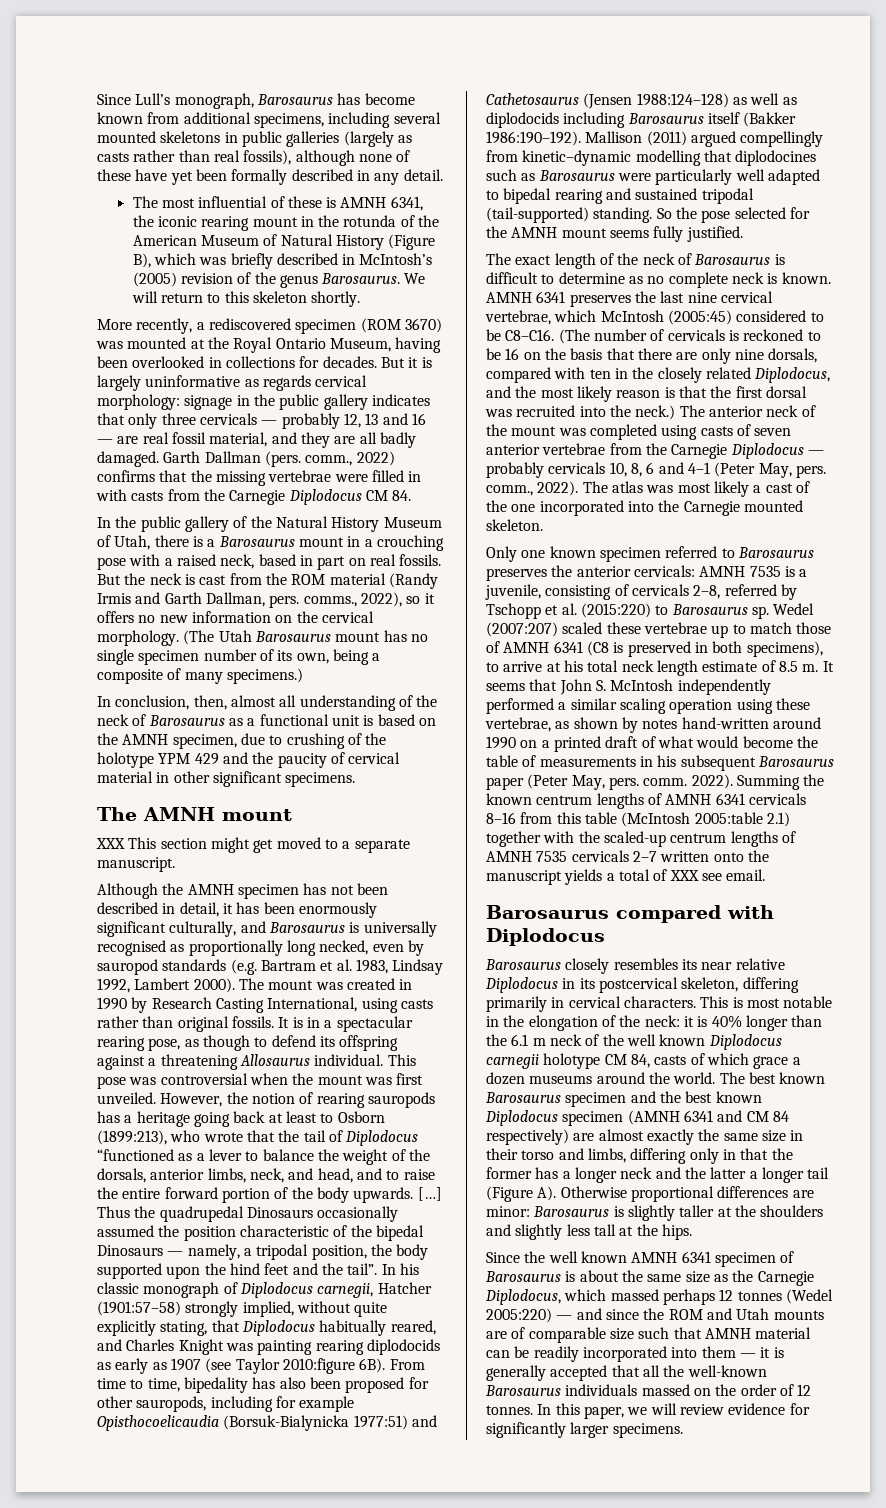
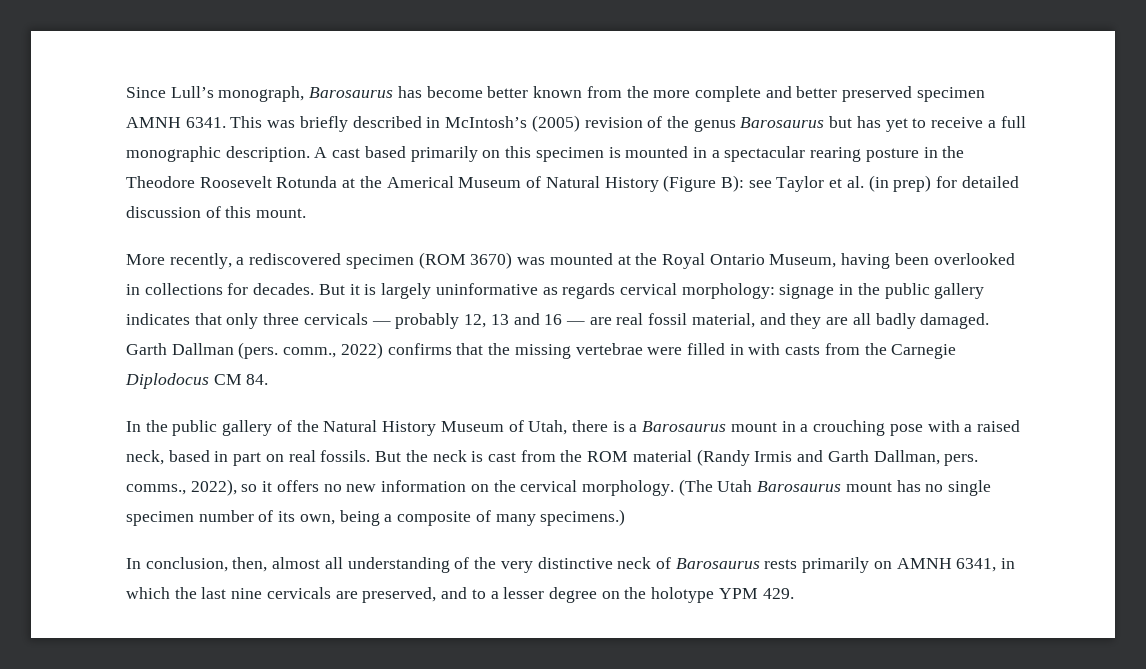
- Since Lull’s monograph, Barosaurus has become known from additional specimens, including several mounted skeletons in public galleries (largely as casts rather than real fossils), although none of these have yet been formally described in any detail.
- The most influential of these is AMNH 6341, the iconic rearing mount in the rotunda of the American Museum of Natural History (Figure B), which was briefly described in McIntosh’s (2005) revision of the genus Barosaurus. We will return to this skeleton shortly.
+ Since Lull’s monograph, Barosaurus has become better known from the more complete and better preserved specimen AMNH 6341. This was briefly described in McIntosh’s (2005) revision of the genus Barosaurus but has yet to receive a full monographic description. A cast based primarily on this specimen is mounted in a spectacular rearing posture in the Theodore Roosevelt Rotunda at the Americal Museum of Natural History (Figure B): see Taylor et al. (in prep) for detailed discussion of this mount.
- In conclusion, then, almost all understanding of the neck of Barosaurus as a functional unit is based on the AMNH specimen, due to crushing of the holotype YPM 429 and the paucity of cervical material in other significant specimens.
- The AMNH mount
- XXX This section might get moved to a separate manuscript.
- Although the AMNH specimen has not been described in detail, it has been enormously significant culturally, and Barosaurus is universally recognised as proportionally long necked, even by sauropod standards (e.g. Bartram et al. 1983, Lindsay 1992, Lambert 2000). The mount was created in 1990 by Research Casting International, using casts rather than original fossils. It is in a spectacular rearing pose, as though to defend its offspring against a threatening Allosaurus individual. This pose was controversial when the mount was first unveiled. However, the notion of rearing sauropods has a heritage going back at least to Osborn (1899:213), who wrote that the tail of Diplodocus “functioned as a lever to balance the weight of the dorsals, anterior limbs, neck, and head, and to raise the entire forward portion of the body upwards. […] Thus the quadrupedal Dinosaurs occasionally assumed the position characteristic of the bipedal Dinosaurs — namely, a tripodal position, the body supported upon the hind feet and the tail”. In his classic monograph of Diplodocus carnegii, Hatcher (1901:57–58) strongly implied, without quite explicitly stating, that Diplodocus habitually reared, and Charles Knight was painting rearing diplodocids as early as 1907 (see Taylor 2010:figure 6B). From time to time, bipedality has also been proposed for other sauropods, including for example Opisthocoelicaudia (Borsuk-Bialynicka 1977:51) and Cathetosaurus (Jensen 1988:124–128) as well as diplodocids including Barosaurus itself (Bakker 1986:190–192). Mallison (2011) argued compellingly from kinetic–dynamic modelling that diplodocines such as Barosaurus were particularly well adapted to bipedal rearing and sustained tripodal (tail-supported) standing. So the pose selected for the AMNH mount seems fully justified.
- The exact length of the neck of Barosaurus is difficult to determine as no complete neck is known. AMNH 6341 preserves the last nine cervical vertebrae, which McIntosh (2005:45) considered to be C8–C16. (The number of cervicals is reckoned to be 16 on the basis that there are only nine dorsals, compared with ten in the closely related Diplodocus, and the most likely reason is that the first dorsal was recruited into the neck.) The anterior neck of the mount was completed using casts of seven anterior vertebrae from the Carnegie Diplodocus — probably cervicals 10, 8, 6 and 4–1 (Peter May, pers. comm., 2022). The atlas was most likely a cast of the one incorporated into the Carnegie mounted skeleton.
- Only one known specimen referred to Barosaurus preserves the anterior cervicals: AMNH 7535 is a juvenile, consisting of cervicals 2–8, referred by Tschopp et al. (2015:220) to Barosaurus sp. Wedel (2007:207) scaled these vertebrae up to match those of AMNH 6341 (C8 is preserved in both specimens), to arrive at his total neck length estimate of 8.5 m. It seems that John S. McIntosh independently performed a similar scaling operation using these vertebrae, as shown by notes hand-written around 1990 on a printed draft of what would become the table of measurements in his subsequent Barosaurus paper (Peter May, pers. comm. 2022). Summing the known centrum lengths of AMNH 6341 cervicals 8–16 from this table (McIntosh 2005:table 2.1) together with the scaled-up centrum lengths of AMNH 7535 cervicals 2–7 written onto the manuscript yields a total of XXX see email.
- Barosaurus compared with Diplodocus
- Barosaurus closely resembles its near relative Diplodocus in its postcervical skeleton, differing primarily in cervical characters. This is most notable in the elongation of the neck: it is 40% longer than the 6.1 m neck of the well known Diplodocus carnegii holotype CM 84, casts of which grace a dozen museums around the world. The best known Barosaurus specimen and the best known Diplodocus specimen (AMNH 6341 and CM 84 respectively) are almost exactly the same size in their torso and limbs, differing only in that the former has a longer neck and the latter a longer tail (Figure A). Otherwise proportional differences are minor: Barosaurus is slightly taller at the shoulders and slightly less tall at the hips.
- Since the well known AMNH 6341 specimen of Barosaurus is about the same size as the Carnegie Diplodocus, which massed perhaps 12 tonnes (Wedel 2005:220) — and since the ROM and Utah mounts are of comparable size such that AMNH material can be readily incorporated into them — it is generally accepted that all the well-known Barosaurus individuals massed on the order of 12 tonnes. In this paper, we will review evidence for significantly larger specimens.
+ In conclusion, then, almost all understanding of the very distinctive neck of Barosaurus rests primarily on AMNH 6341, in which the last nine cervicals are preserved, and to a lesser degree on the holotype YPM 429.

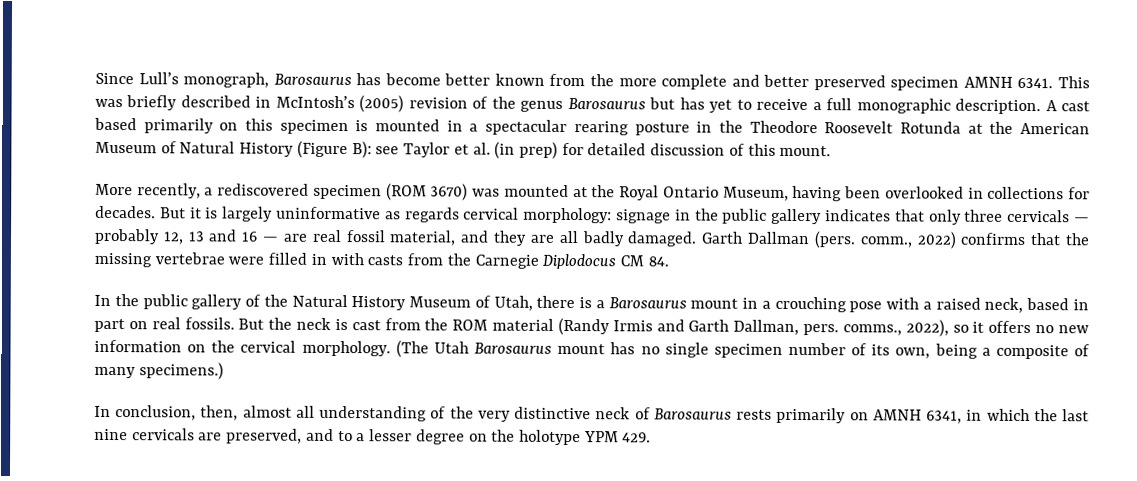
- A cast based primarily on this specimen is mounted in a spectacular rearing posture in the Theodore Roosevelt Rotunda at the Americal Museum of Natural History (Figure B): see Taylor et al. (in prep) for detailed discussion of this mount.
+ A cast based primarily on this specimen is mounted in a spectacular rearing posture in the Theodore Roosevelt Rotunda at the American Museum of Natural History (Figure B): see Taylor et al. (in prep) for detailed discussion of this mount.

